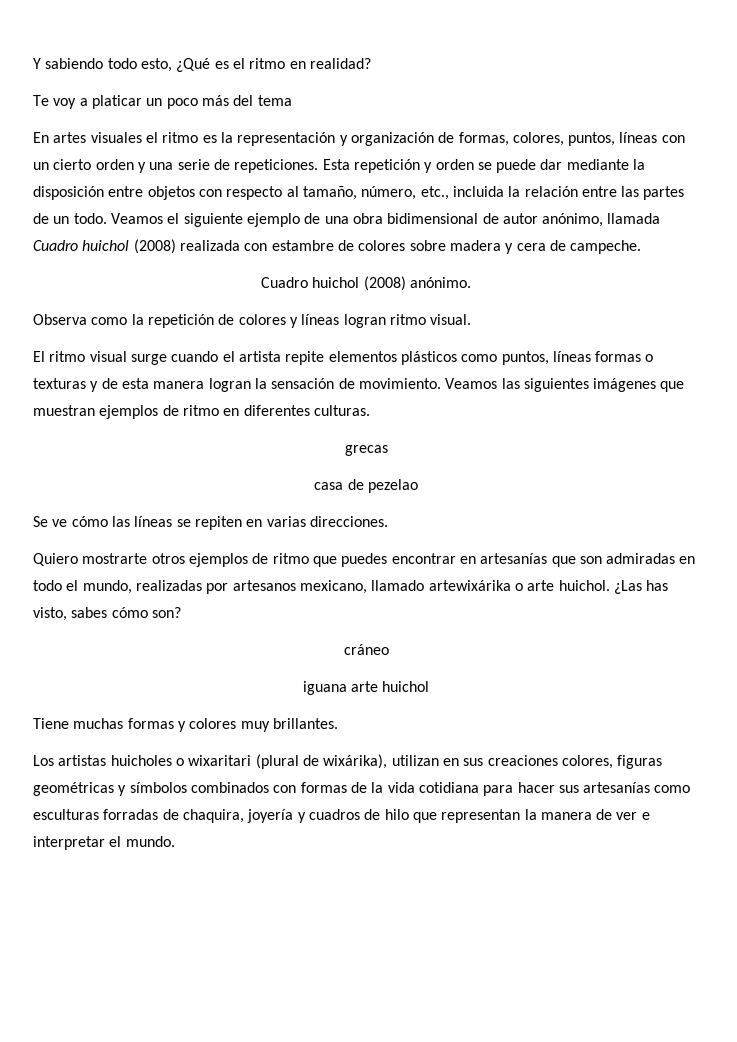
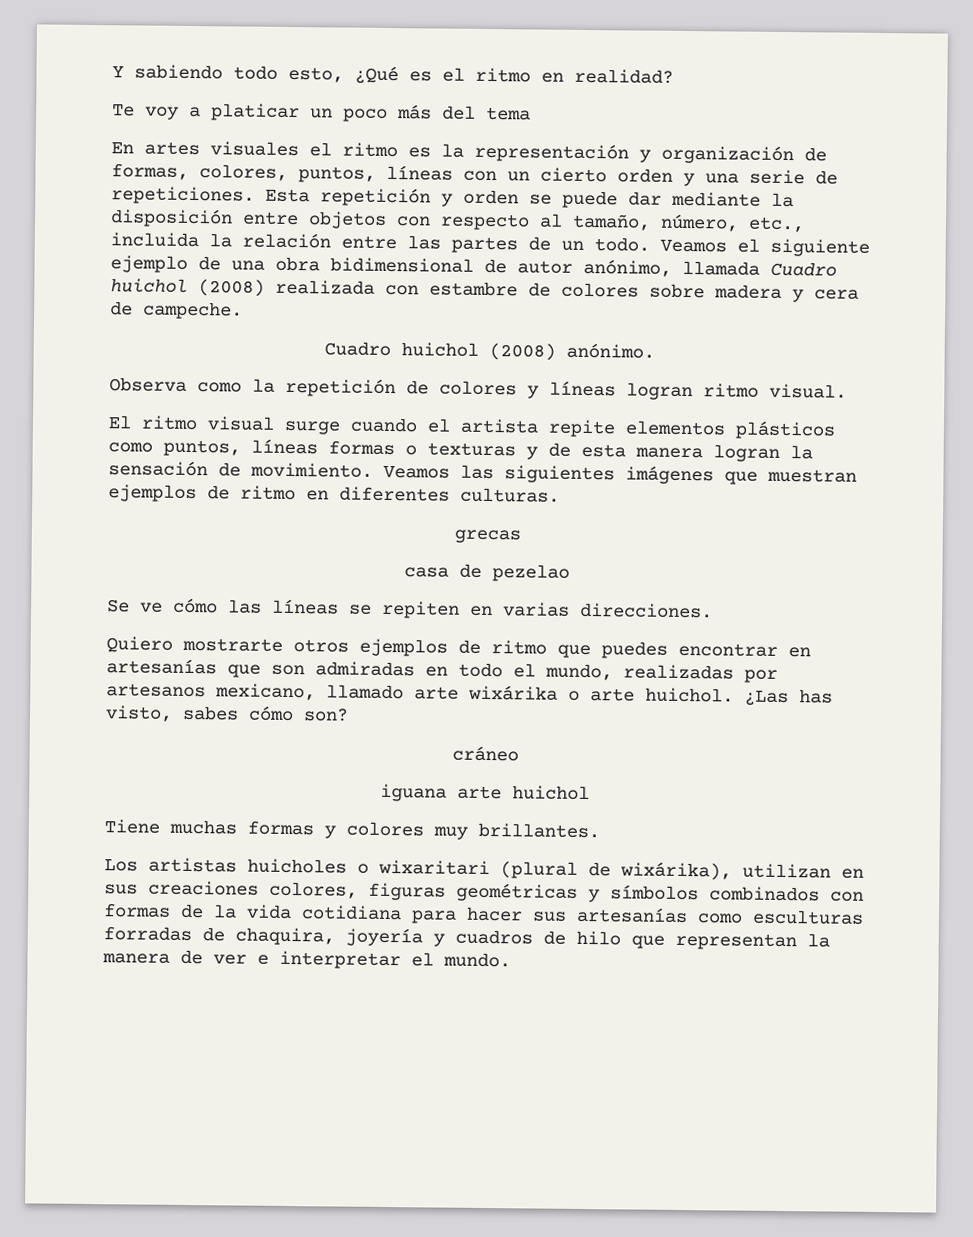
- Quiero mostrarte otros ejemplos de ritmo que puedes encontrar en artesanías que son admiradas en todo el mundo, realizadas por artesanos mexicano, llamado artewixárika o arte huichol.
+ Quiero mostrarte otros ejemplos de ritmo que puedes encontrar en artesanías que son admiradas en todo el mundo, realizadas por artesanos mexicano, llamado arte wixárika o arte huichol.

